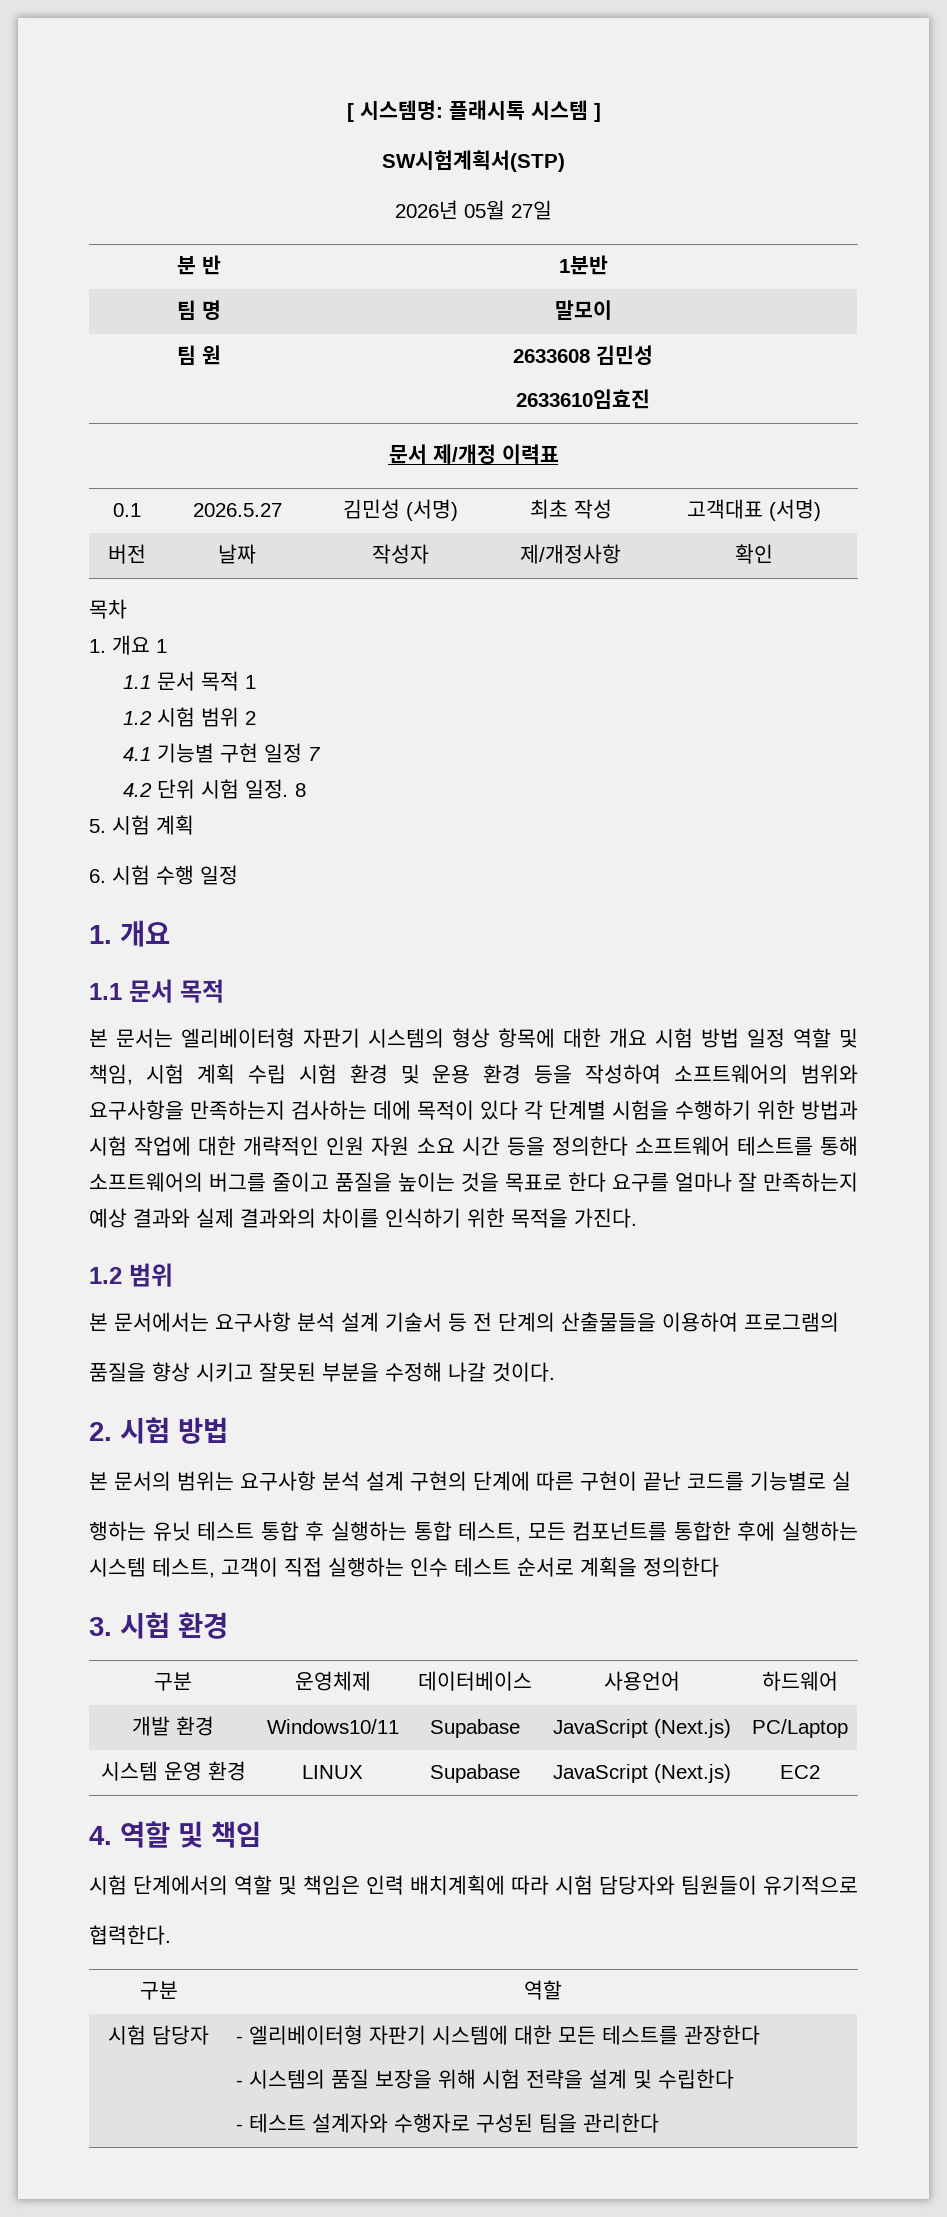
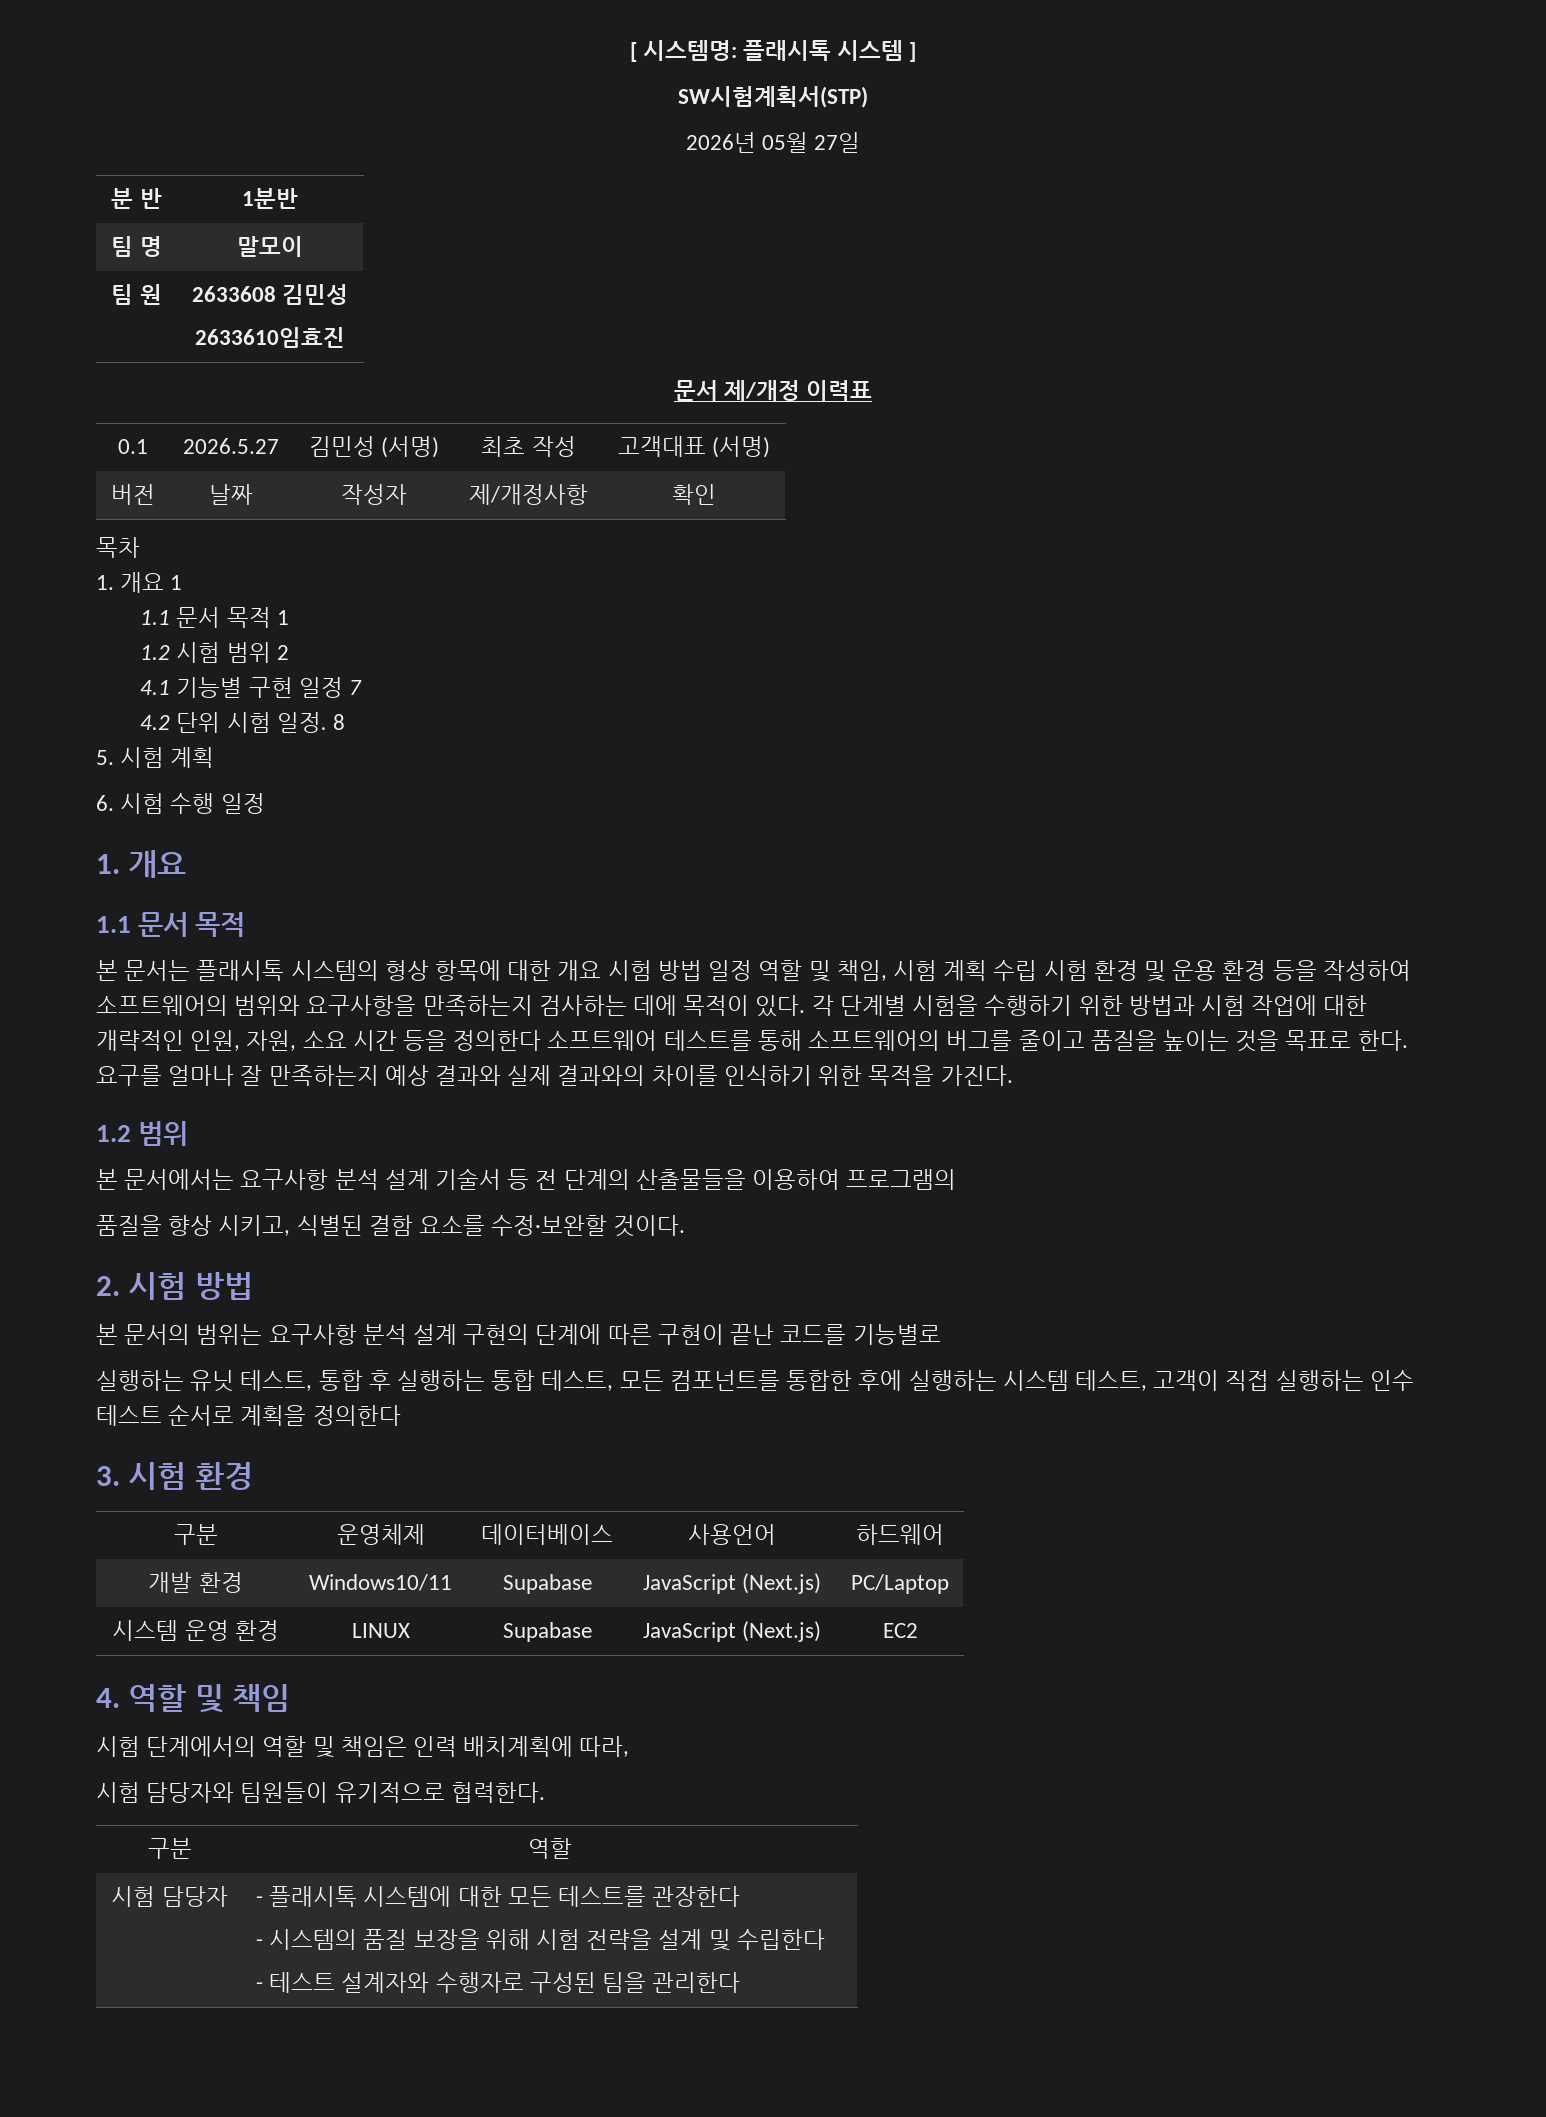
- 본 문서는 엘리베이터형 자판기 시스템의 형상 항목에 대한 개요 시험 방법 일정 역할 및 책임, 시험 계획 수립 시험 환경 및 운용 환경 등을 작성하여 소프트웨어의 범위와 요구사항을 만족하는지 검사하는 데에 목적이 있다 각 단계별 시험을 수행하기 위한 방법과 시험 작업에 대한 개략적인 인원 자원 소요 시간 등을 정의한다 소프트웨어 테스트를 통해 소프트웨어의 버그를 줄이고 품질을 높이는 것을 목표로 한다 요구를 얼마나 잘 만족하는지 예상 결과와 실제 결과와의 차이를 인식하기 위한 목적을 가진다.
+ 본 문서는 플래시톡 시스템의 형상 항목에 대한 개요 시험 방법 일정 역할 및 책임, 시험 계획 수립 시험 환경 및 운용 환경 등을 작성하여 소프트웨어의 범위와 요구사항을 만족하는지 검사하는 데에 목적이 있다. 각 단계별 시험을 수행하기 위한 방법과 시험 작업에 대한 개략적인 인원, 자원, 소요 시간 등을 정의한다 소프트웨어 테스트를 통해 소프트웨어의 버그를 줄이고 품질을 높이는 것을 목표로 한다. 요구를 얼마나 잘 만족하는지 예상 결과와 실제 결과와의 차이를 인식하기 위한 목적을 가진다.
- 품질을 향상 시키고 잘못된 부분을 수정해 나갈 것이다.
+ 품질을 향상 시키고, 식별된 결함 요소를 수정·보완할 것이다.
- 본 문서의 범위는 요구사항 분석 설계 구현의 단계에 따른 구현이 끝난 코드를 기능별로 실
- 행하는 유닛 테스트 통합 후 실행하는 통합 테스트, 모든 컴포넌트를 통합한 후에 실행하는 시스템 테스트, 고객이 직접 실행하는 인수 테스트 순서로 계획을 정의한다
+ 본 문서의 범위는 요구사항 분석 설계 구현의 단계에 따른 구현이 끝난 코드를 기능별로
+ 실행하는 유닛 테스트, 통합 후 실행하는 통합 테스트, 모든 컴포넌트를 통합한 후에 실행하는 시스템 테스트, 고객이 직접 실행하는 인수 테스트 순서로 계획을 정의한다
- 시험 단계에서의 역할 및 책임은 인력 배치계획에 따라 시험 담당자와 팀원들이 유기적으로
- 협력한다.
+ 시험 단계에서의 역할 및 책임은 인력 배치계획에 따라,
+ 시험 담당자와 팀원들이 유기적으로 협력한다.
- 시험 담당자 | - 엘리베이터형 자판기 시스템에 대한 모든 테스트를 관장한다
+ 시험 담당자 | - 플래시톡 시스템에 대한 모든 테스트를 관장한다

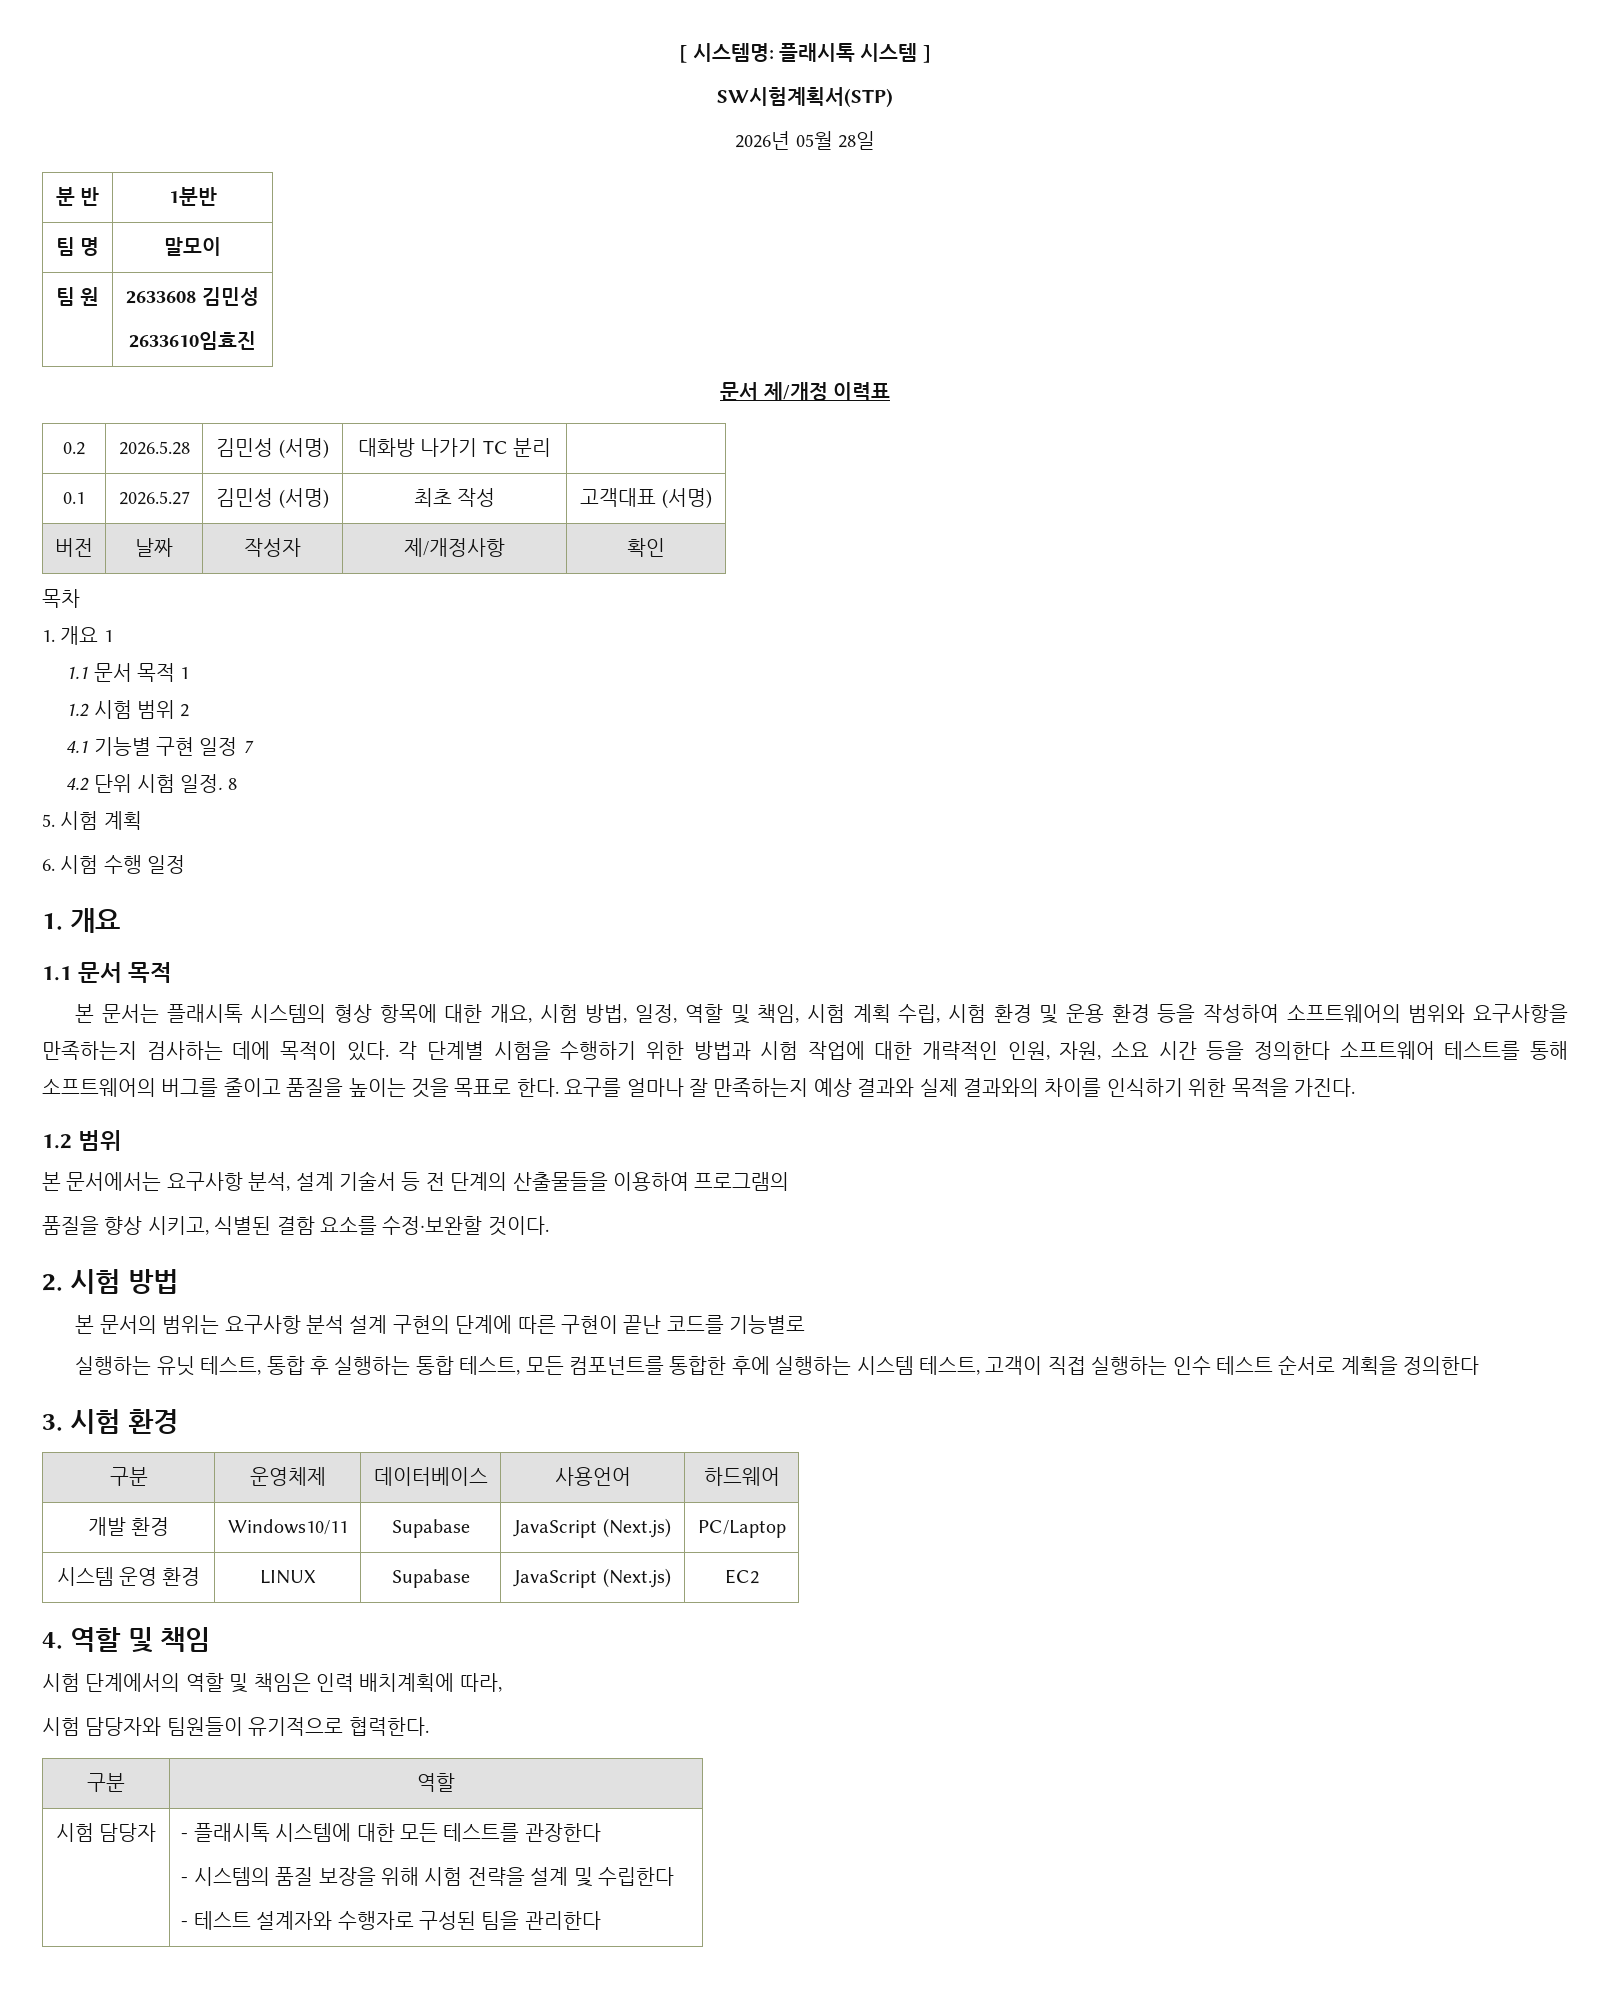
- 2026년 05월 27일
+ 2026년 05월 28일
+ 0.2 | 2026.5.28 | 김민성 (서명) | 대화방 나가기 TC 분리 |
- 본 문서는 플래시톡 시스템의 형상 항목에 대한 개요 시험 방법 일정 역할 및 책임, 시험 계획 수립 시험 환경 및 운용 환경 등을 작성하여 소프트웨어의 범위와 요구사항을 만족하는지 검사하는 데에 목적이 있다.
+ 본 문서는 플래시톡 시스템의 형상 항목에 대한 개요, 시험 방법, 일정, 역할 및 책임, 시험 계획 수립, 시험 환경 및 운용 환경 등을 작성하여 소프트웨어의 범위와 요구사항을 만족하는지 검사하는 데에 목적이 있다.
- 본 문서에서는 요구사항 분석 설계 기술서 등 전 단계의 산출물들을 이용하여 프로그램의
+ 본 문서에서는 요구사항 분석, 설계 기술서 등 전 단계의 산출물들을 이용하여 프로그램의

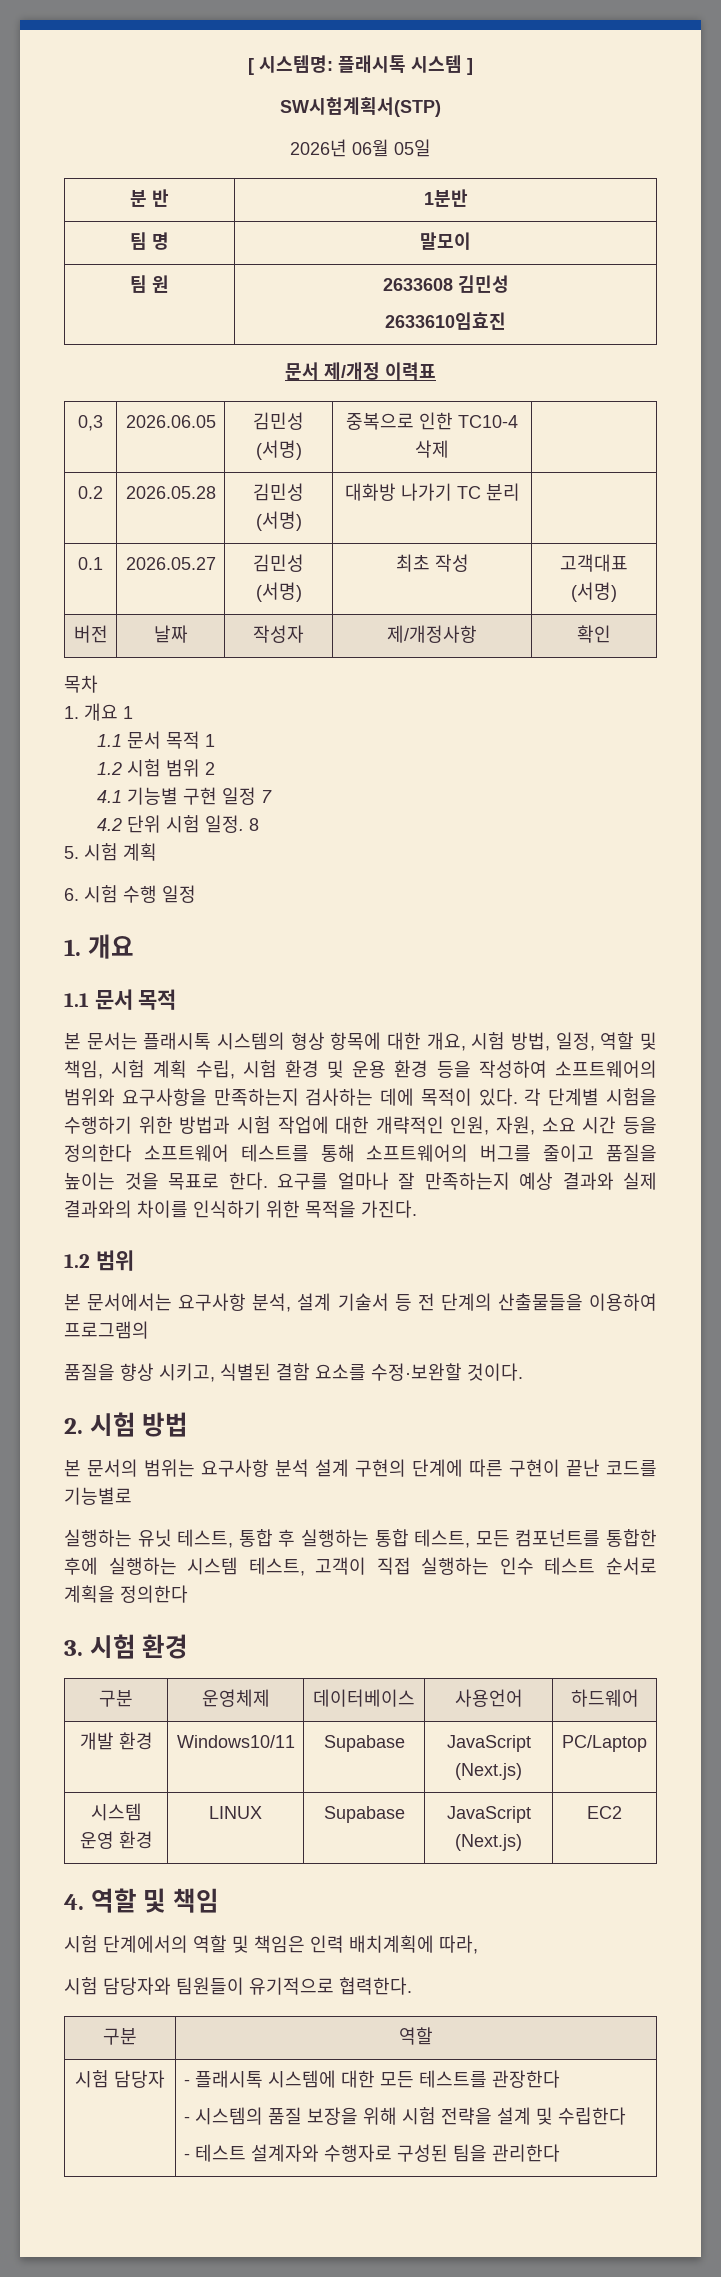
- 2026년 05월 28일
+ 2026년 06월 05일
+ 0,3 | 2026.06.05 | 김민성 (서명) | 중복으로 인한 TC10-4 삭제 |
- 0.2 | 2026.5.28 | 김민성 (서명) | 대화방 나가기 TC 분리 |
+ 0.2 | 2026.05.28 | 김민성 (서명) | 대화방 나가기 TC 분리 |
- 0.1 | 2026.5.27 | 김민성 (서명) | 최초 작성 | 고객대표 (서명)
+ 0.1 | 2026.05.27 | 김민성 (서명) | 최초 작성 | 고객대표 (서명)

